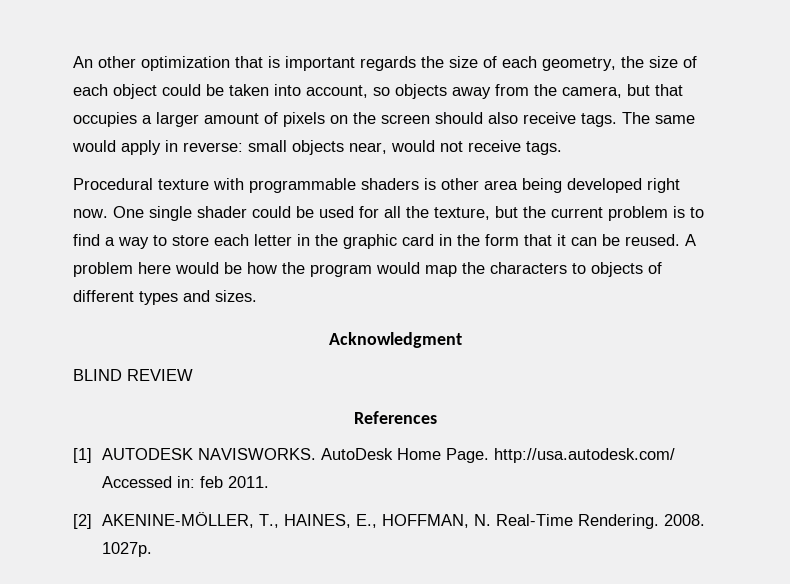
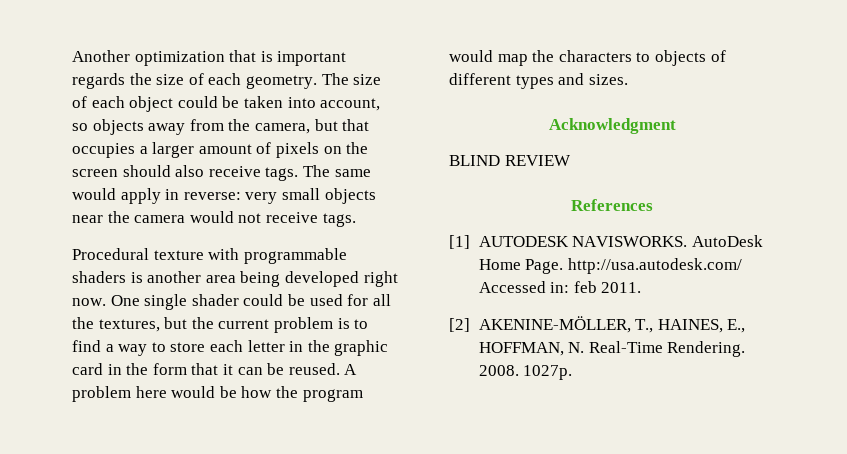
- An other optimization that is important regards the size of each geometry, the size of each object could be taken into account, so objects away from the camera, but that occupies a larger amount of pixels on the screen should also receive tags.
+ Another optimization that is important regards the size of each geometry. The size of each object could be taken into account, so objects away from the camera, but that occupies a larger amount of pixels on the screen should also receive tags.
- The same would apply in reverse: small objects near, would not receive tags.
+ The same would apply in reverse: very small objects near the camera would not receive tags.
- Procedural texture with programmable shaders is other area being developed right now.
+ Procedural texture with programmable shaders is another area being developed right now.
- One single shader could be used for all the texture, but the current problem is to find a way to store each letter in the graphic card in the form that it can be reused.
+ One single shader could be used for all the textures, but the current problem is to find a way to store each letter in the graphic card in the form that it can be reused.

